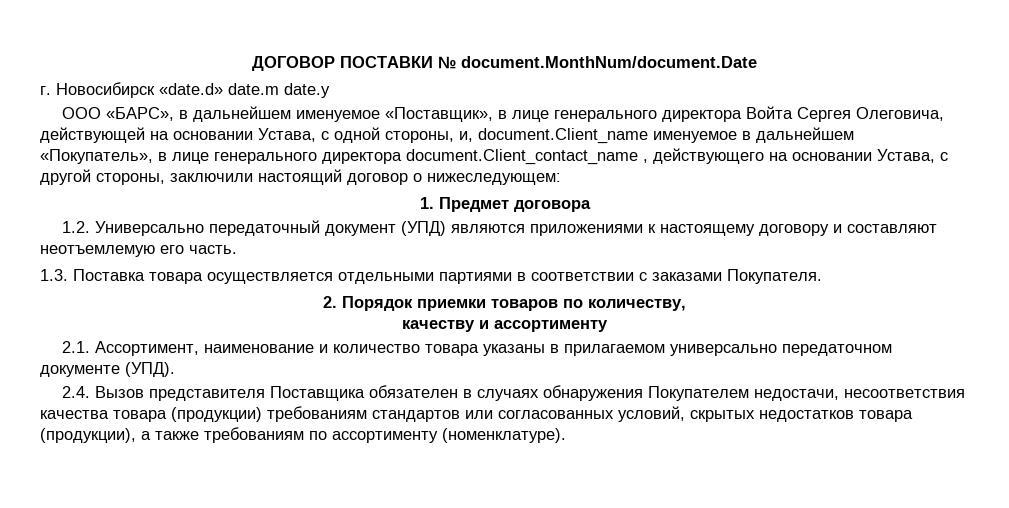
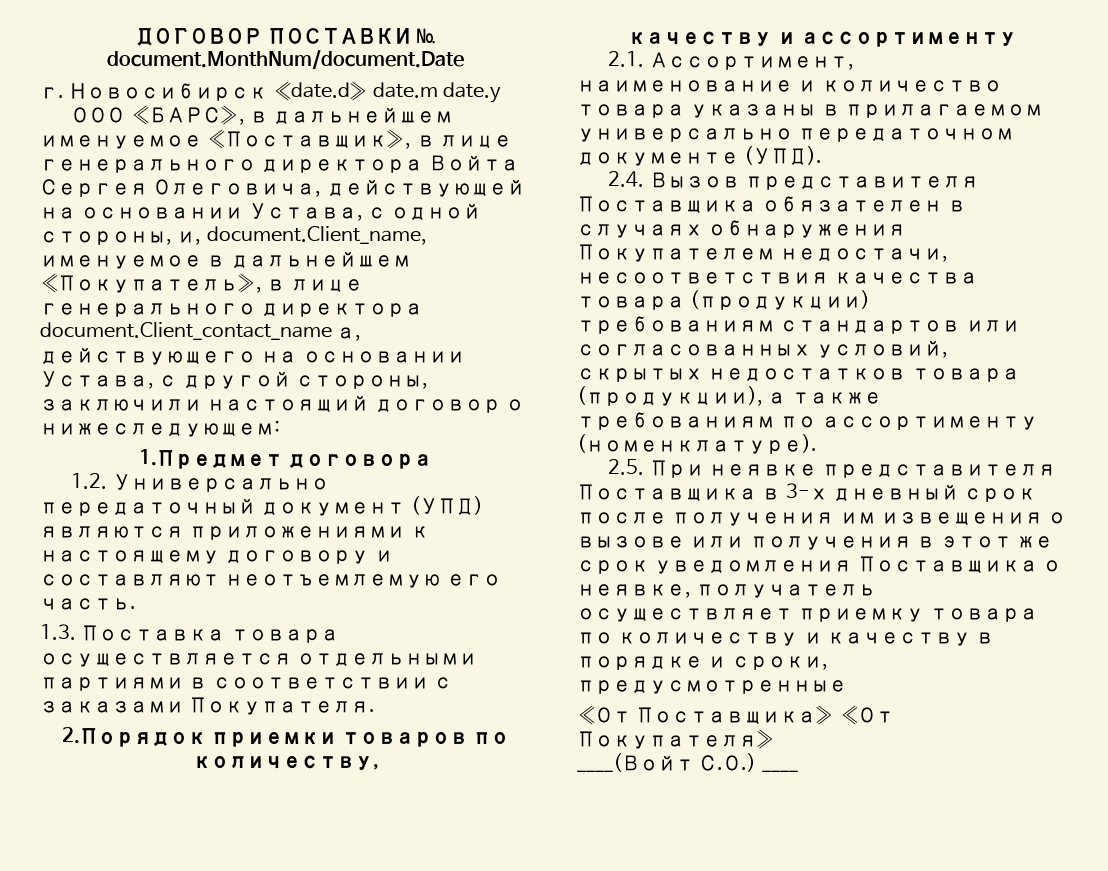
- ООО «БАРС», в дальнейшем именуемое «Поставщик», в лице генерального директора Войта Сергея Олеговича, действующей на основании Устава, с одной стороны, и, document.Client_name именуемое в дальнейшем «Покупатель», в лице генерального директора document.Client_contact_name , действующего на основании Устава, с другой стороны, заключили настоящий договор о нижеследующем:
+ ООО «БАРС», в дальнейшем именуемое «Поставщик», в лице генерального директора Войта Сергея Олеговича, действующей на основании Устава, с одной стороны, и, document.Client_name, именуемое в дальнейшем «Покупатель», в лице генерального директора document.Client_contact_name а, действующего на основании Устава, с другой стороны, заключили настоящий договор о нижеследующем:
- 1. Предмет договора
+ 1.Предмет договора
- 2. Порядок приемки товаров по количеству,
+ 2.Порядок приемки товаров по количеству,
+ 2.5. При неявке представителя Поставщика в 3-х дневный срок после получения им извещения о вызове или получения в этот же срок уведомления Поставщика о неявке, получатель осуществляет приемку товара по количеству и качеству в порядке и сроки, предусмотренные
+ «От Поставщика» «От Покупателя»
+ ____(Войт С.О.) ____

